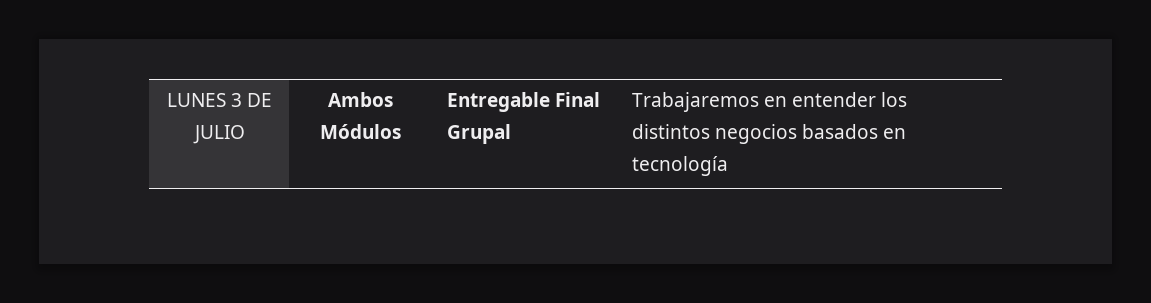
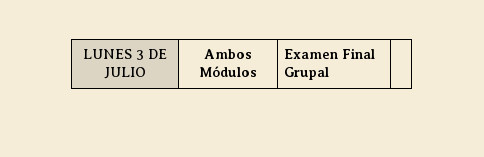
- LUNES 3 DE JULIO | Ambos Módulos | Entregable Final Grupal | Trabajaremos en entender los distintos negocios basados en tecnología
+ LUNES 3 DE JULIO | Ambos Módulos | Examen Final Grupal |

